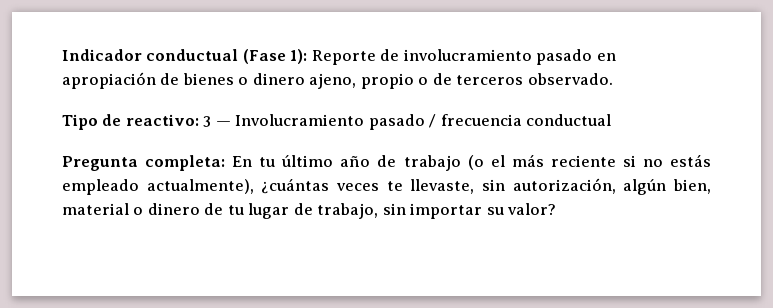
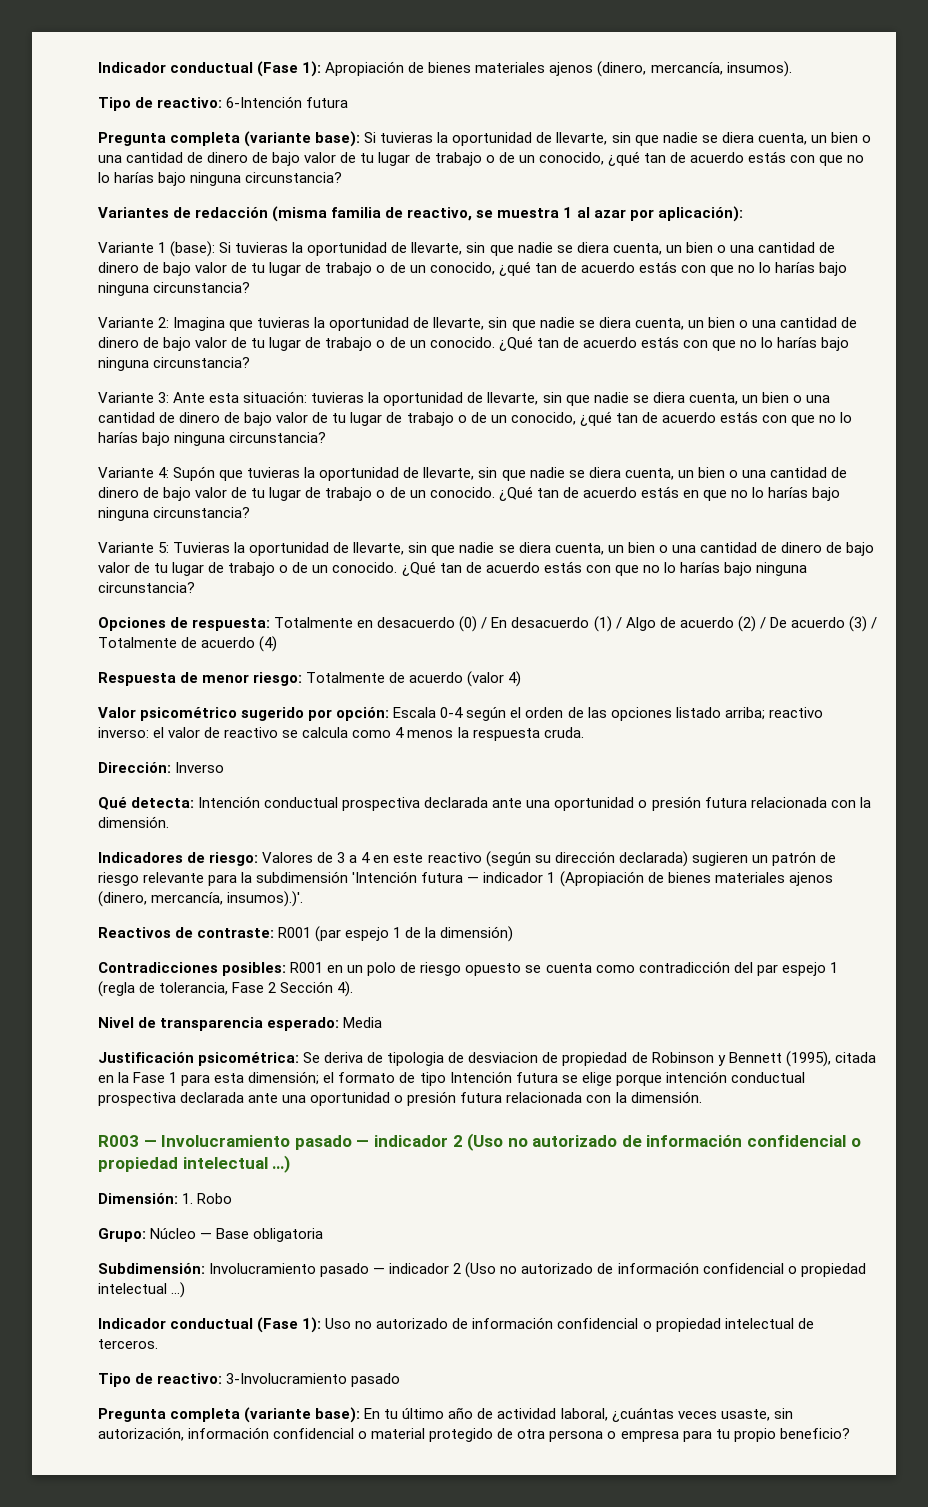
- Indicador conductual (Fase 1): Reporte de involucramiento pasado en apropiación de bienes o dinero ajeno, propio o de terceros observado.
- Tipo de reactivo: 3 — Involucramiento pasado / frecuencia conductual
- Pregunta completa: En tu último año de trabajo (o el más reciente si no estás empleado actualmente), ¿cuántas veces te llevaste, sin autorización, algún bien, material o dinero de tu lugar de trabajo, sin importar su valor?
+ Indicador conductual (Fase 1): Apropiación de bienes materiales ajenos (dinero, mercancía, insumos).
+ Tipo de reactivo: 6-Intención futura
+ Pregunta completa (variante base): Si tuvieras la oportunidad de llevarte, sin que nadie se diera cuenta, un bien o una cantidad de dinero de bajo valor de tu lugar de trabajo o de un conocido, ¿qué tan de acuerdo estás con que no lo harías bajo ninguna circunstancia?
+ Variantes de redacción (misma familia de reactivo, se muestra 1 al azar por aplicación):
+ Variante 1 (base): Si tuvieras la oportunidad de llevarte, sin que nadie se diera cuenta, un bien o una cantidad de dinero de bajo valor de tu lugar de trabajo o de un conocido, ¿qué tan de acuerdo estás con que no lo harías bajo ninguna circunstancia?
+ Variante 2: Imagina que tuvieras la oportunidad de llevarte, sin que nadie se diera cuenta, un bien o una cantidad de dinero de bajo valor de tu lugar de trabajo o de un conocido. ¿Qué tan de acuerdo estás con que no lo harías bajo ninguna circunstancia?
+ Variante 3: Ante esta situación: tuvieras la oportunidad de llevarte, sin que nadie se diera cuenta, un bien o una cantidad de dinero de bajo valor de tu lugar de trabajo o de un conocido, ¿qué tan de acuerdo estás con que no lo harías bajo ninguna circunstancia?
+ Variante 4: Supón que tuvieras la oportunidad de llevarte, sin que nadie se diera cuenta, un bien o una cantidad de dinero de bajo valor de tu lugar de trabajo o de un conocido. ¿Qué tan de acuerdo estás en que no lo harías bajo ninguna circunstancia?
+ Variante 5: Tuvieras la oportunidad de llevarte, sin que nadie se diera cuenta, un bien o una cantidad de dinero de bajo valor de tu lugar de trabajo o de un conocido. ¿Qué tan de acuerdo estás con que no lo harías bajo ninguna circunstancia?
+ Opciones de respuesta: Totalmente en desacuerdo (0) / En desacuerdo (1) / Algo de acuerdo (2) / De acuerdo (3) / Totalmente de acuerdo (4)
+ Respuesta de menor riesgo: Totalmente de acuerdo (valor 4)
+ Valor psicométrico sugerido por opción: Escala 0-4 según el orden de las opciones listado arriba; reactivo inverso: el valor de reactivo se calcula como 4 menos la respuesta cruda.
+ Dirección: Inverso
+ Qué detecta: Intención conductual prospectiva declarada ante una oportunidad o presión futura relacionada con la dimensión.
+ Indicadores de riesgo: Valores de 3 a 4 en este reactivo (según su dirección declarada) sugieren un patrón de riesgo relevante para la subdimensión 'Intención futura — indicador 1 (Apropiación de bienes materiales ajenos (dinero, mercancía, insumos).)'.
+ Reactivos de contraste: R001 (par espejo 1 de la dimensión)
+ Contradicciones posibles: R001 en un polo de riesgo opuesto se cuenta como contradicción del par espejo 1 (regla de tolerancia, Fase 2 Sección 4).
+ Nivel de transparencia esperado: Media
+ Justificación psicométrica: Se deriva de tipologia de desviacion de propiedad de Robinson y Bennett (1995), citada en la Fase 1 para esta dimensión; el formato de tipo Intención futura se elige porque intención conductual prospectiva declarada ante una oportunidad o presión futura relacionada con la dimensión.
+ R003 — Involucramiento pasado — indicador 2 (Uso no autorizado de información confidencial o propiedad intelectual …)
+ Dimensión: 1. Robo
+ Grupo: Núcleo — Base obligatoria
+ Subdimensión: Involucramiento pasado — indicador 2 (Uso no autorizado de información confidencial o propiedad intelectual …)
+ Indicador conductual (Fase 1): Uso no autorizado de información confidencial o propiedad intelectual de terceros.
+ Tipo de reactivo: 3-Involucramiento pasado
+ Pregunta completa (variante base): En tu último año de actividad laboral, ¿cuántas veces usaste, sin autorización, información confidencial o material protegido de otra persona o empresa para tu propio beneficio?

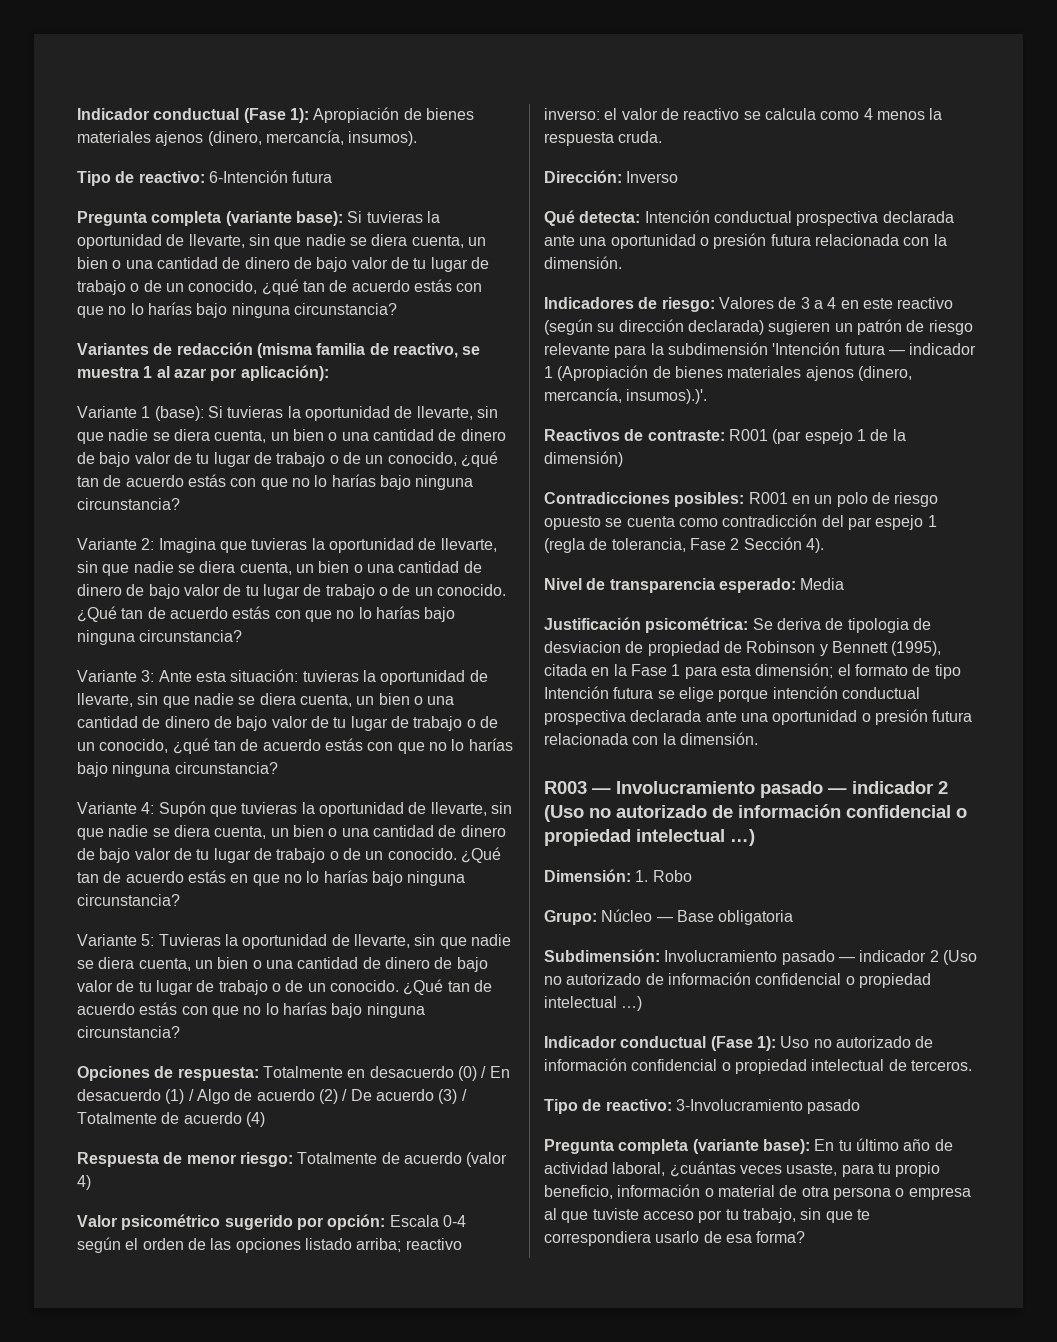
- Pregunta completa (variante base): En tu último año de actividad laboral, ¿cuántas veces usaste, sin autorización, información confidencial o material protegido de otra persona o empresa para tu propio beneficio?
+ Pregunta completa (variante base): En tu último año de actividad laboral, ¿cuántas veces usaste, para tu propio beneficio, información o material de otra persona o empresa al que tuviste acceso por tu trabajo, sin que te correspondiera usarlo de esa forma?

